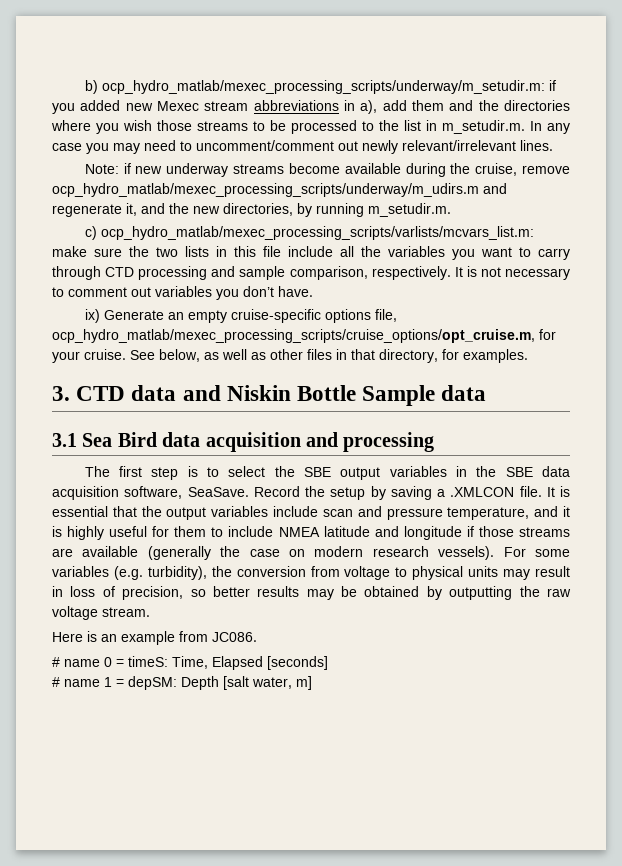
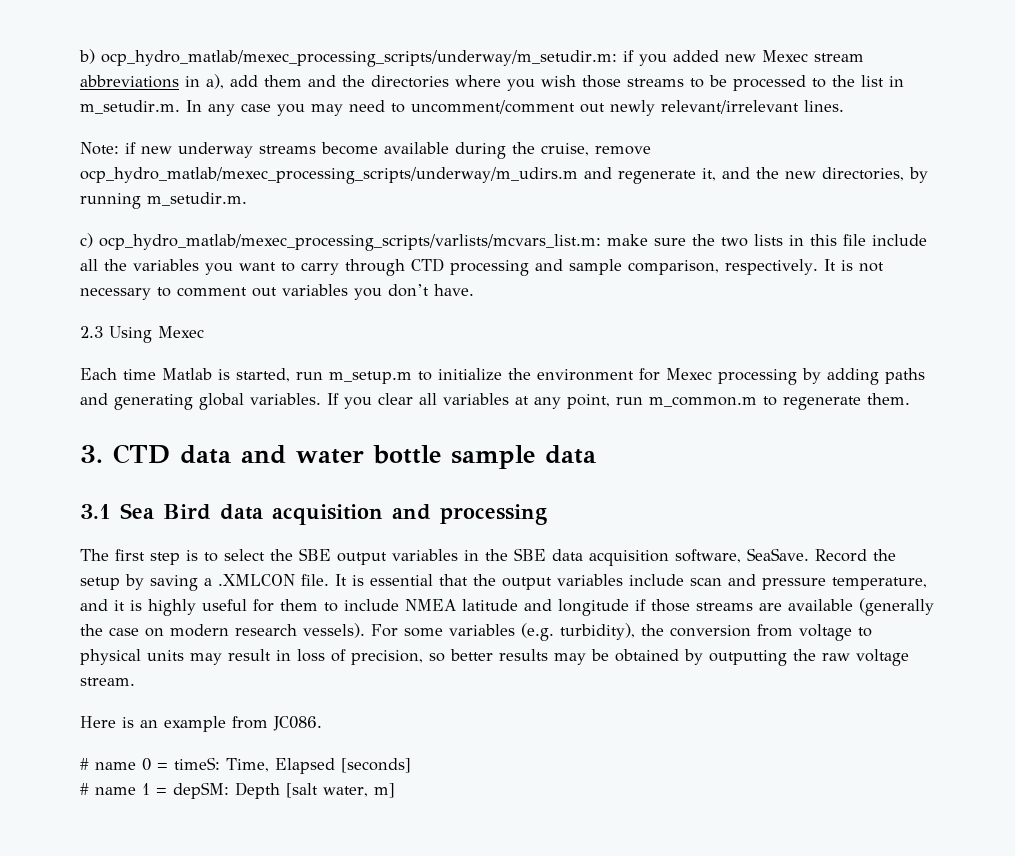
- ix) Generate an empty cruise-specific options file, ocp_hydro_matlab/mexec_processing_scripts/cruise_options/opt_cruise.m, for your cruise. See below, as well as other files in that directory, for examples.
+ 2.3 Using Mexec
+ Each time Matlab is started, run m_setup.m to initialize the environment for Mexec processing by adding paths and generating global variables. If you clear all variables at any point, run m_common.m to regenerate them.
- 3. CTD data and Niskin Bottle Sample data
+ 3. CTD data and water bottle sample data

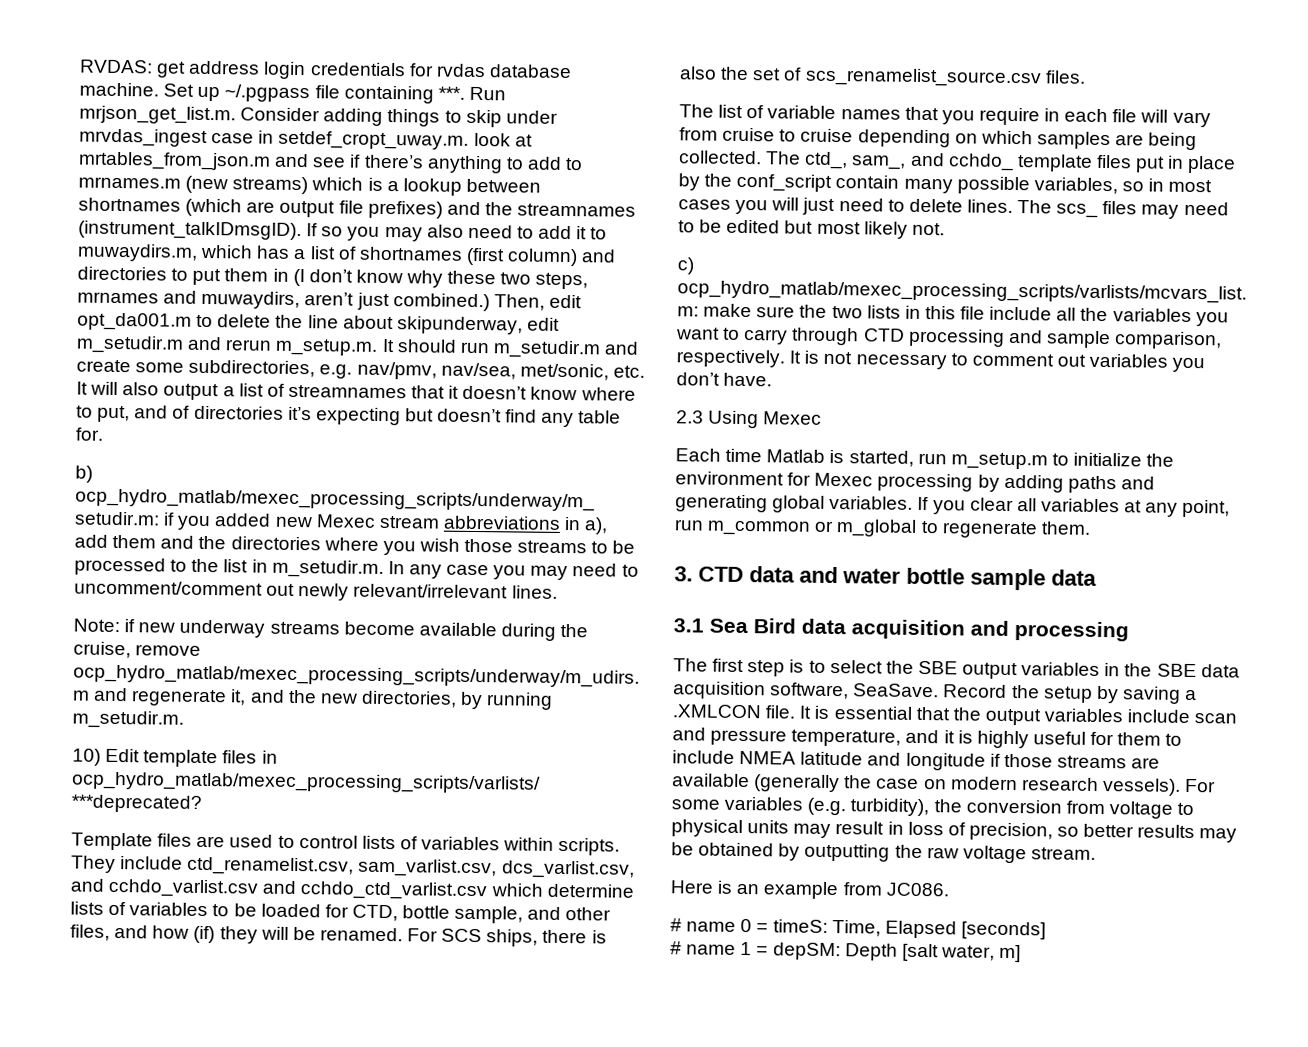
+ RVDAS: get address login credentials for rvdas database machine. Set up ~/.pgpass file containing ***. Run mrjson_get_list.m. Consider adding things to skip under mrvdas_ingest case in setdef_cropt_uway.m. look at mrtables_from_json.m and see if there’s anything to add to mrnames.m (new streams) which is a lookup between shortnames (which are output file prefixes) and the streamnames (instrument_talkIDmsgID). If so you may also need to add it to muwaydirs.m, which has a list of shortnames (first column) and directories to put them in (I don’t know why these two steps, mrnames and muwaydirs, aren’t just combined.) Then, edit opt_da001.m to delete the line about skipunderway, edit m_setudir.m and rerun m_setup.m. It should run m_setudir.m and create some subdirectories, e.g. nav/pmv, nav/sea, met/sonic, etc. It will also output a list of streamnames that it doesn’t know where to put, and of directories it’s expecting but doesn’t find any table for.
+ 10) Edit template files in ocp_hydro_matlab/mexec_processing_scripts/varlists/ ***deprecated?
+ Template files are used to control lists of variables within scripts. They include ctd_renamelist.csv, sam_varlist.csv, dcs_varlist.csv, and cchdo_varlist.csv and cchdo_ctd_varlist.csv which determine lists of variables to be loaded for CTD, bottle sample, and other files, and how (if) they will be renamed. For SCS ships, there is also the set of scs_renamelist_source.csv files.
+ The list of variable names that you require in each file will vary from cruise to cruise depending on which samples are being collected. The ctd_, sam_, and cchdo_ template files put in place by the conf_script contain many possible variables, so in most cases you will just need to delete lines. The scs_ files may need to be edited but most likely not.
- If you clear all variables at any point, run m_common.m to regenerate them.
+ If you clear all variables at any point, run m_common or m_global to regenerate them.

